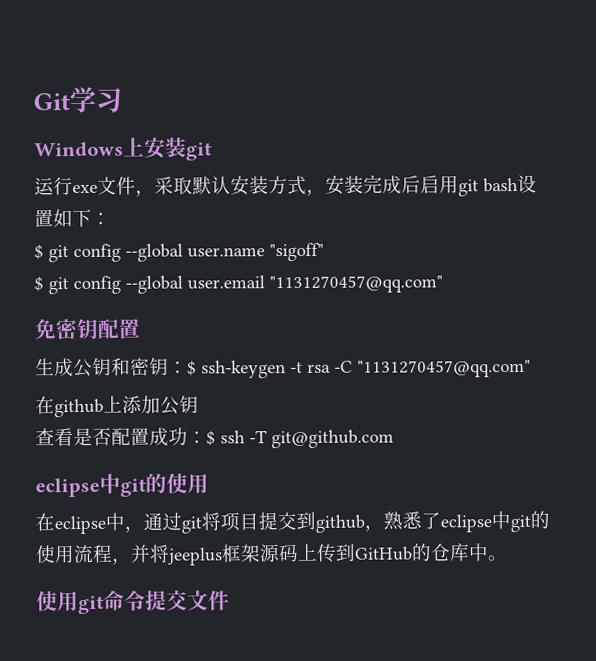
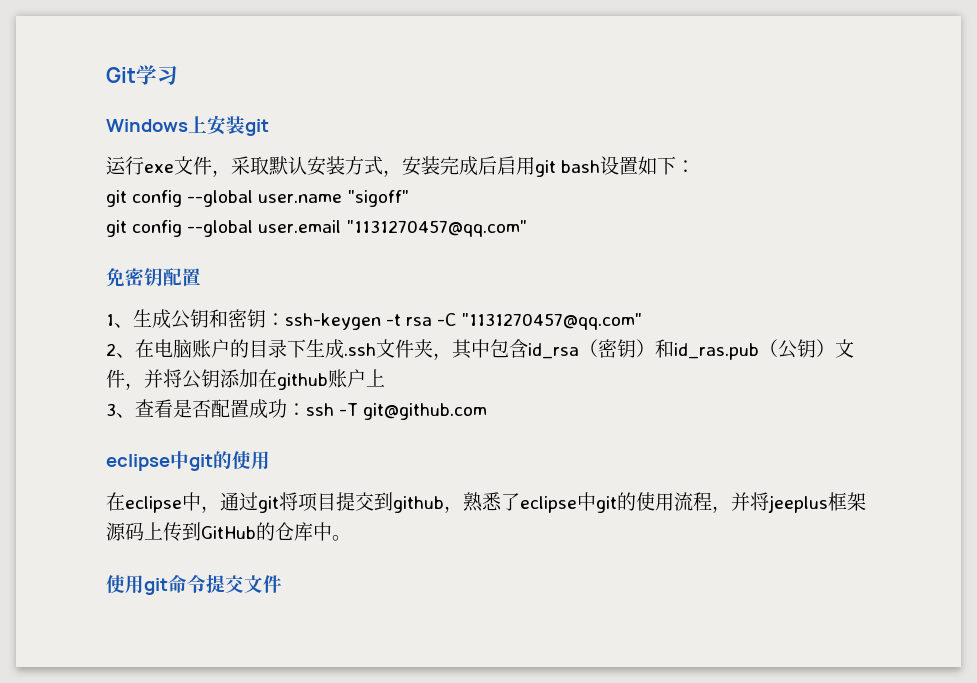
- $ git config --global user.name "sigoff"
+ git config --global user.name "sigoff"
- $ git config --global user.email "1131270457@qq.com"
+ git config --global user.email "1131270457@qq.com"
- 生成公钥和密钥：$ ssh-keygen -t rsa -C "1131270457@qq.com"
+ 1、生成公钥和密钥：ssh-keygen -t rsa -C "1131270457@qq.com"
- 在github上添加公钥
- 查看是否配置成功：$ ssh -T git@github.com
+ 2、在电脑账户的目录下生成.ssh文件夹，其中包含id_rsa（密钥）和id_ras.pub（公钥）文件，并将公钥添加在github账户上
+ 3、查看是否配置成功：ssh -T git@github.com

